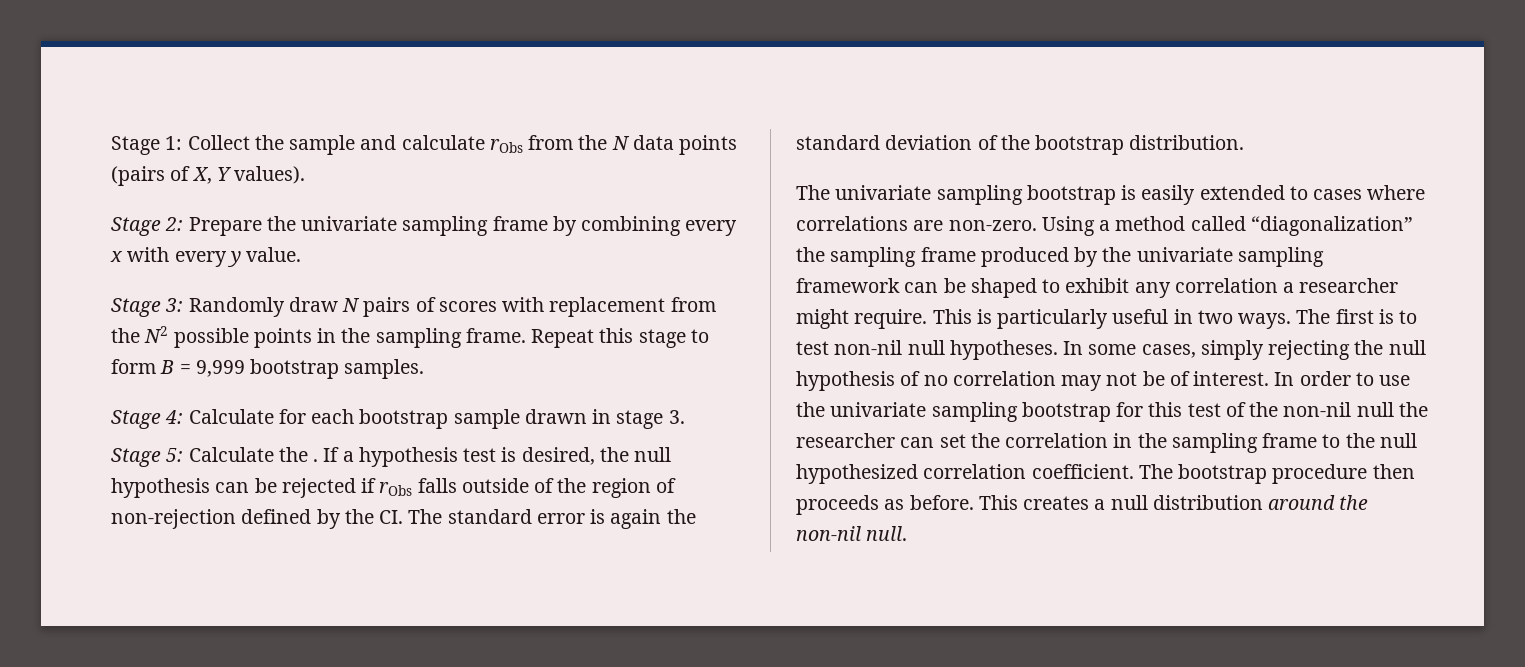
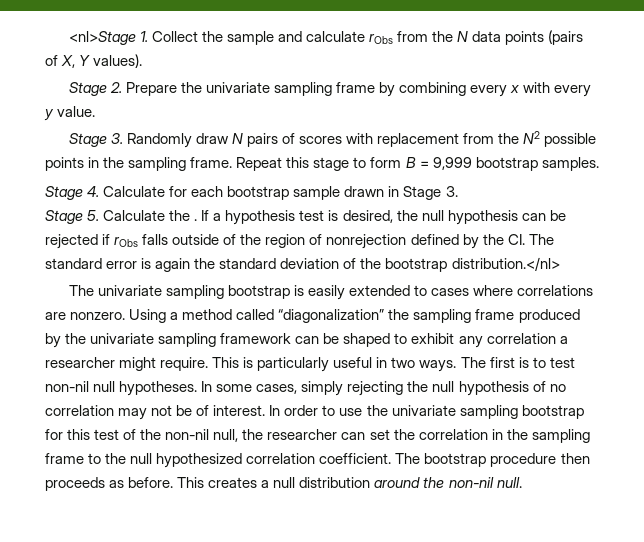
- Stage 1: Collect the sample and calculate rObs from the N data points (pairs of X, Y values).
+ <nl>Stage 1. Collect the sample and calculate rObs from the N data points (pairs of X, Y values).
- Stage 2: Prepare the univariate sampling frame by combining every x with every y value.
+ Stage 2. Prepare the univariate sampling frame by combining every x with every y value.
- Stage 3: Randomly draw N pairs of scores with replacement from the N2 possible points in the sampling frame.
+ Stage 3. Randomly draw N pairs of scores with replacement from the N2 possible points in the sampling frame.
- Stage 4: Calculate for each bootstrap sample drawn in stage 3.
+ Stage 4. Calculate for each bootstrap sample drawn in Stage 3.
- Stage 5: Calculate the .
+ Stage 5. Calculate the .
- If a hypothesis test is desired, the null hypothesis can be rejected if rObs falls outside of the region of non-rejection defined by the CI. The standard error is again the standard deviation of the bootstrap distribution.
+ If a hypothesis test is desired, the null hypothesis can be rejected if rObs falls outside of the region of nonrejection defined by the CI. The standard error is again the standard deviation of the bootstrap distribution.</nl>
- The univariate sampling bootstrap is easily extended to cases where correlations are non-zero.
+ The univariate sampling bootstrap is easily extended to cases where correlations are nonzero.
- In order to use the univariate sampling bootstrap for this test of the non-nil null the researcher can set the correlation in the sampling frame to the null hypothesized correlation coefficient.
+ In order to use the univariate sampling bootstrap for this test of the non-nil null, the researcher can set the correlation in the sampling frame to the null hypothesized correlation coefficient.

